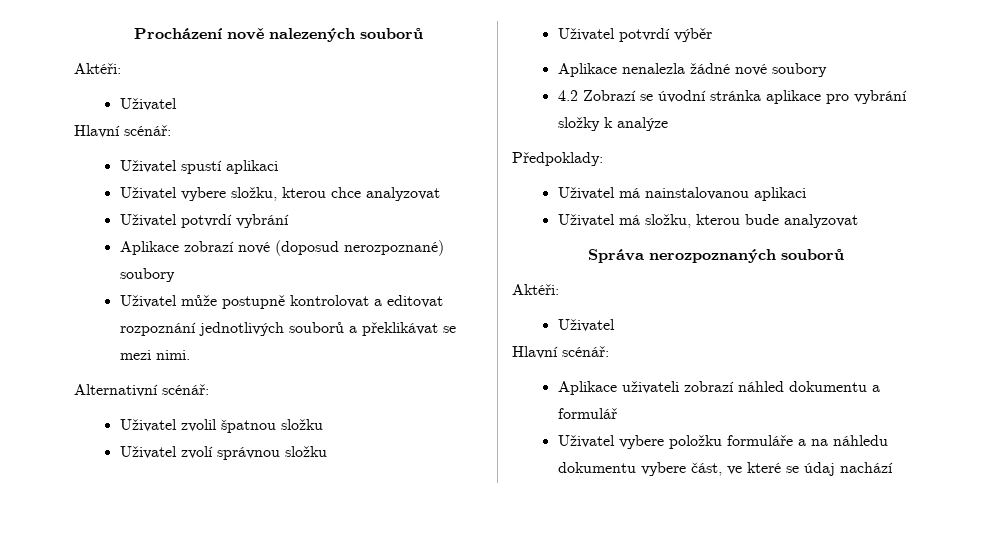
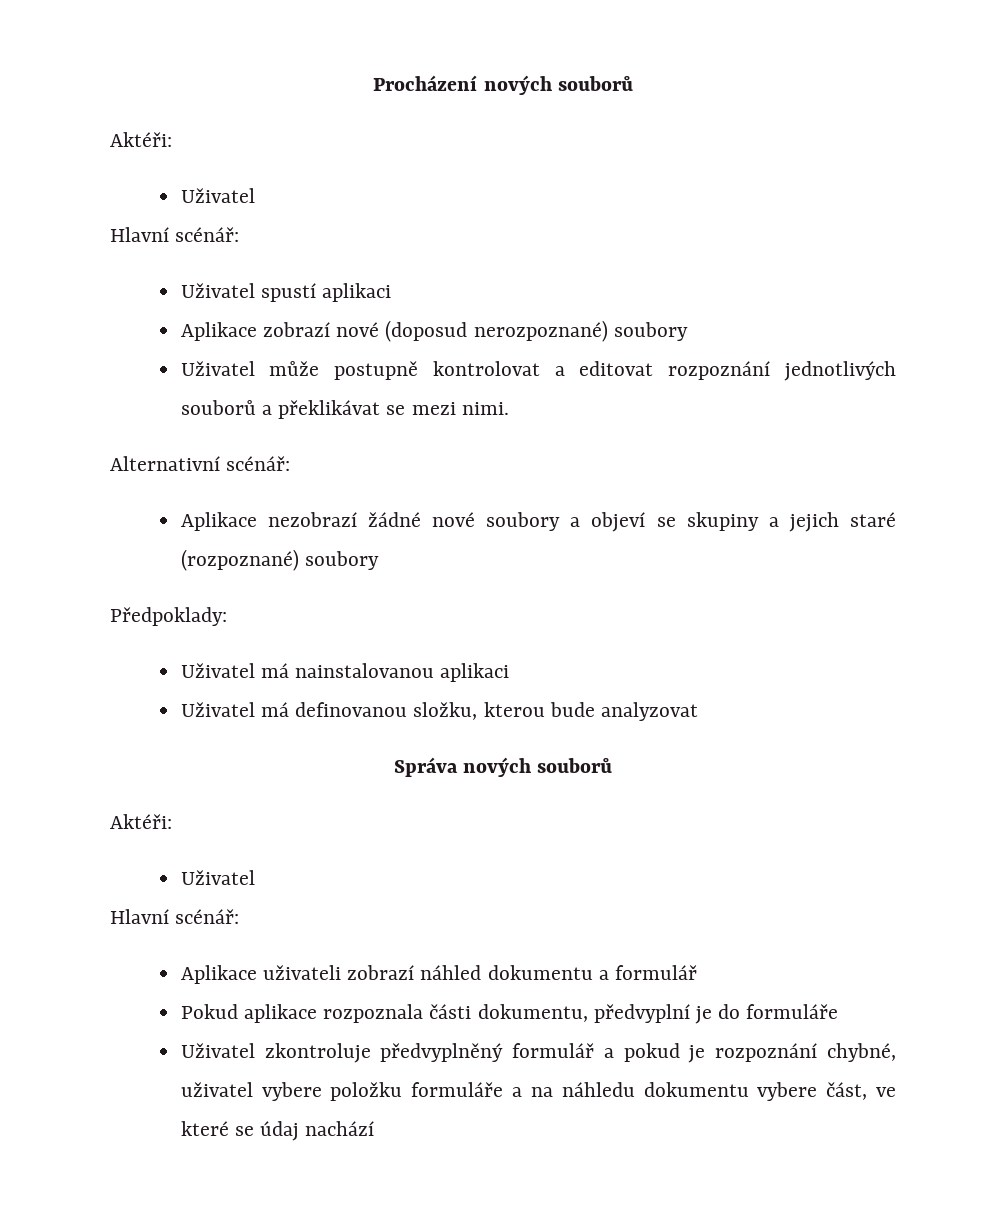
- Procházení nově nalezených souborů
+ Procházení nových souborů
- Uživatel vybere složku, kterou chce analyzovat
- Uživatel potvrdí vybrání
- Uživatel zvolil špatnou složku
- Uživatel zvolí správnou složku
- Uživatel potvrdí výběr
- Aplikace nenalezla žádné nové soubory
- 4.2 Zobrazí se úvodní stránka aplikace pro vybrání složky k analýze
+ Aplikace nezobrazí žádné nové soubory a objeví se skupiny a jejich staré (rozpoznané) soubory
- Uživatel má složku, kterou bude analyzovat
+ Uživatel má definovanou složku, kterou bude analyzovat
- Správa nerozpoznaných souborů
+ Správa nových souborů
- Uživatel vybere položku formuláře a na náhledu dokumentu vybere část, ve které se údaj nachází
+ Pokud aplikace rozpoznala části dokumentu, předvyplní je do formuláře
+ Uživatel zkontroluje předvyplněný formulář a pokud je rozpoznání chybné, uživatel vybere položku formuláře a na náhledu dokumentu vybere část, ve které se údaj nachází

